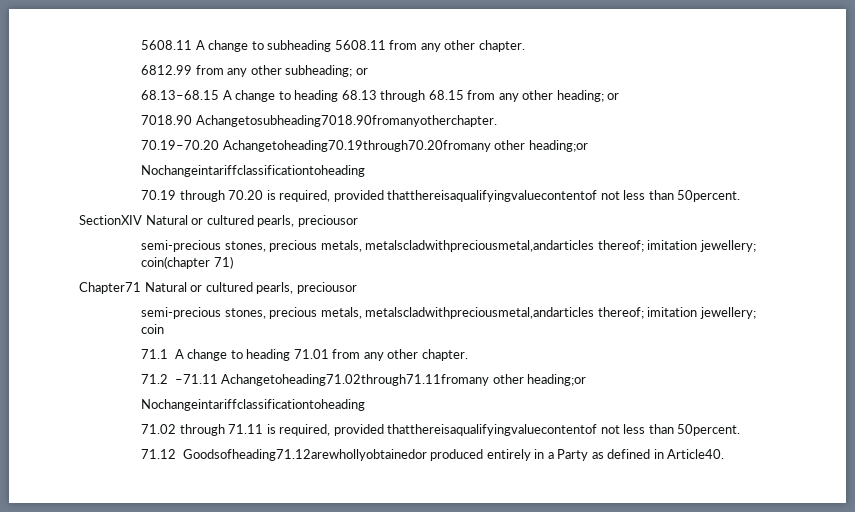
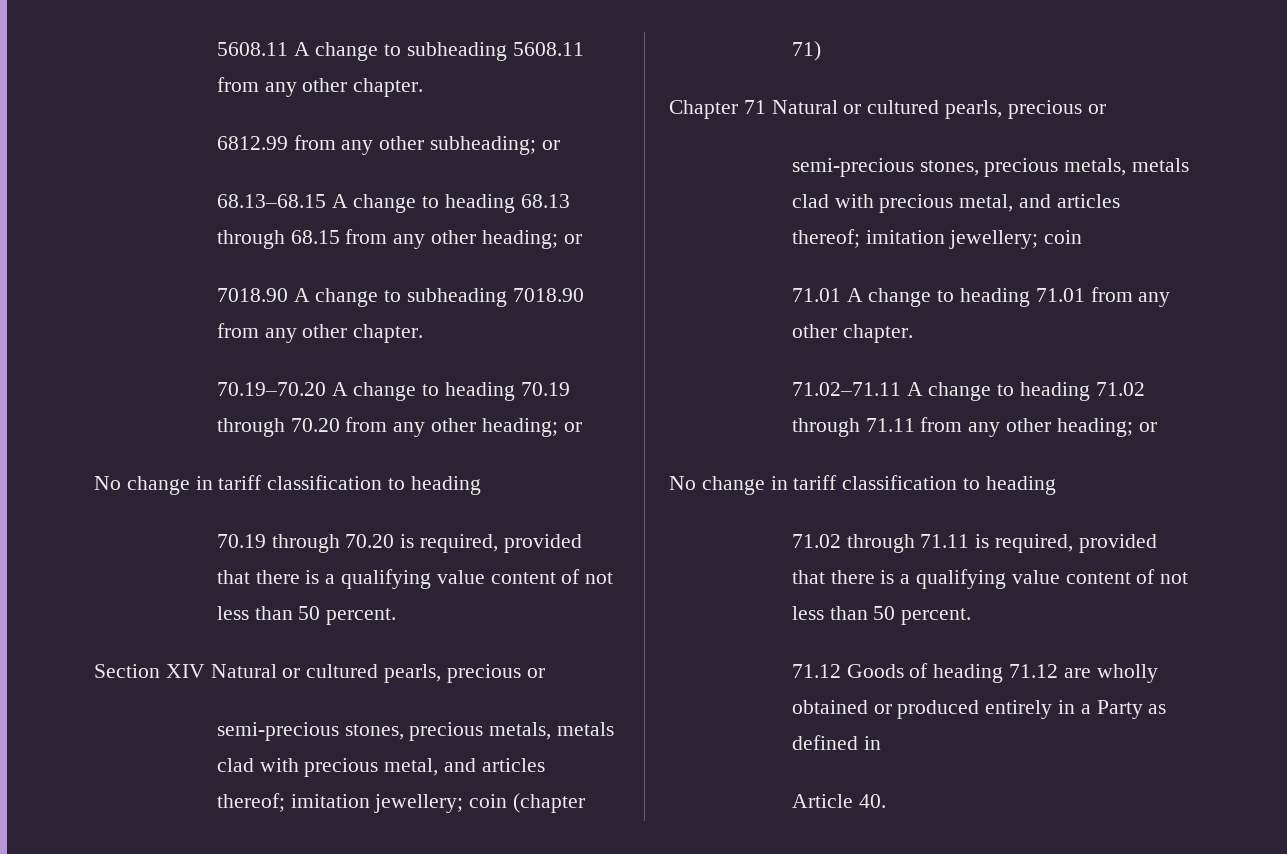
- 7018.90 Achangetosubheading7018.90fromanyotherchapter.
- 70.19–70.20 Achangetoheading70.19through70.20fromany other heading;or
- Nochangeintariffclassificationtoheading
+ 7018.90 A change to subheading 7018.90 from any other chapter.
+ 70.19–70.20 A change to heading 70.19 through 70.20 from any other heading; or
+ No change in tariff classification to heading
- 70.19 through 70.20 is required, provided thatthereisaqualifyingvaluecontentof not less than 50percent.
- SectionXIV Natural or cultured pearls, preciousor
- semi-precious stones, precious metals, metalscladwithpreciousmetal,andarticles thereof; imitation jewellery; coin(chapter 71)
+ 70.19 through 70.20 is required, provided that there is a qualifying value content of not less than 50 percent.
+ Section XIV Natural or cultured pearls, precious or
+ semi-precious stones, precious metals, metals clad with precious metal, and articles thereof; imitation jewellery; coin (chapter 71)
- Chapter71 Natural or cultured pearls, preciousor
- semi-precious stones, precious metals, metalscladwithpreciousmetal,andarticles thereof; imitation jewellery; coin
+ Chapter 71 Natural or cultured pearls, precious or
+ semi-precious stones, precious metals, metals clad with precious metal, and articles thereof; imitation jewellery; coin
- 71.1 A change to heading 71.01 from any other chapter.
+ 71.01 A change to heading 71.01 from any other chapter.
- 71.2 –71.11 Achangetoheading71.02through71.11fromany other heading;or
- Nochangeintariffclassificationtoheading
+ 71.02–71.11 A change to heading 71.02 through 71.11 from any other heading; or
+ No change in tariff classification to heading
- 71.02 through 71.11 is required, provided thatthereisaqualifyingvaluecontentof not less than 50percent.
- 71.12 Goodsofheading71.12arewhollyobtainedor produced entirely in a Party as defined in Article40.
+ 71.02 through 71.11 is required, provided that there is a qualifying value content of not less than 50 percent.
+ 71.12 Goods of heading 71.12 are wholly obtained or produced entirely in a Party as defined in
+ Article 40.

